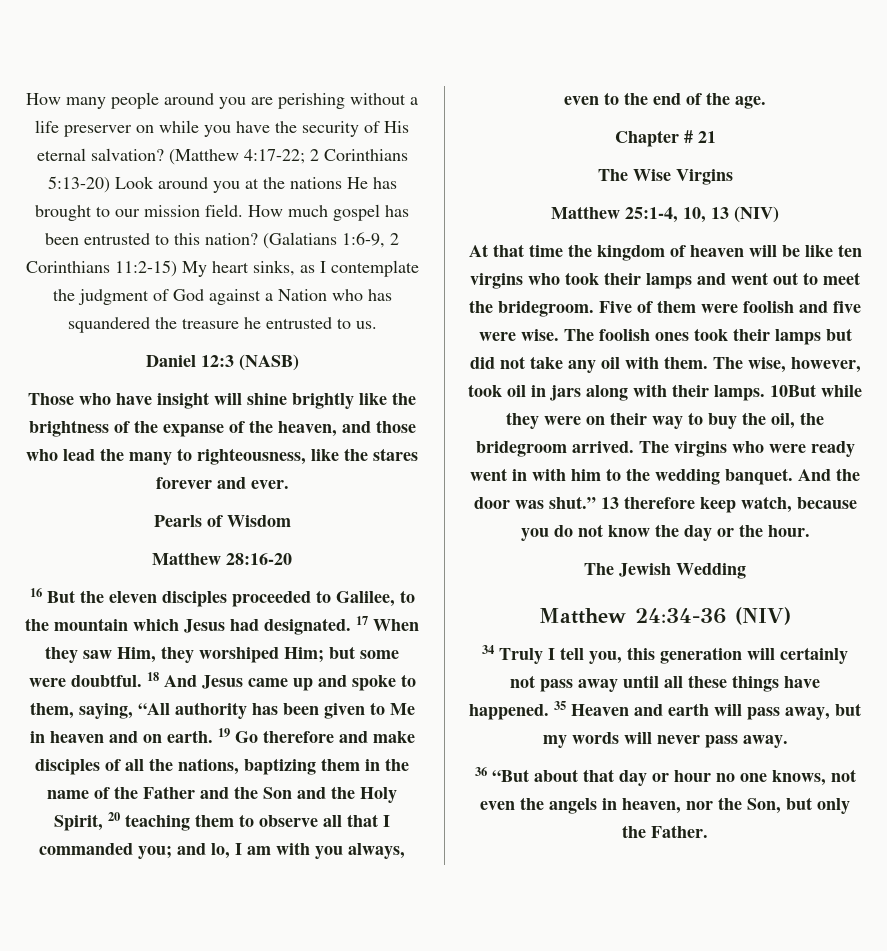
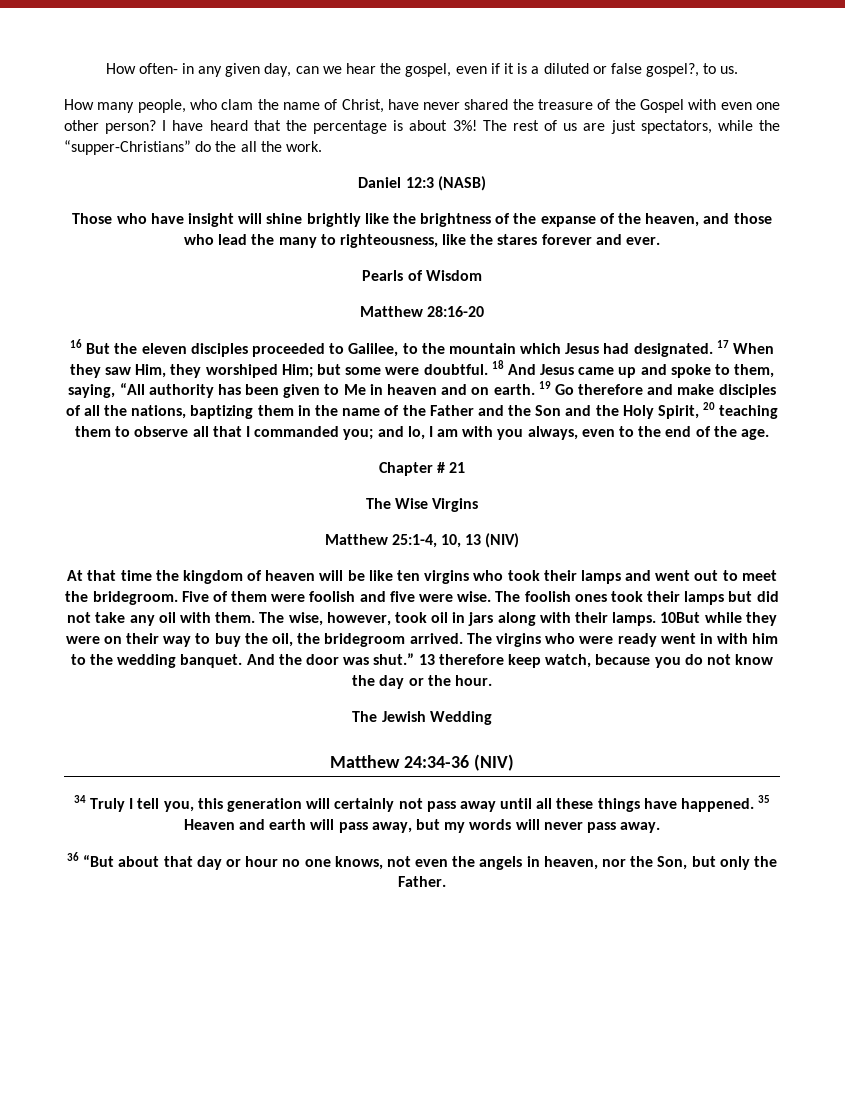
- How many people around you are perishing without a life preserver on while you have the security of His eternal salvation? (Matthew 4:17-22; 2 Corinthians 5:13-20) Look around you at the nations He has brought to our mission field. How much gospel has been entrusted to this nation? (Galatians 1:6-9, 2 Corinthians 11:2-15) My heart sinks, as I contemplate the judgment of God against a Nation who has squandered the treasure he entrusted to us.
+ How often- in any given day, can we hear the gospel, even if it is a diluted or false gospel?, to us.
+ How many people, who clam the name of Christ, have never shared the treasure of the Gospel with even one other person? I have heard that the percentage is about 3%! The rest of us are just spectators, while the “supper-Christians” do the all the work.

